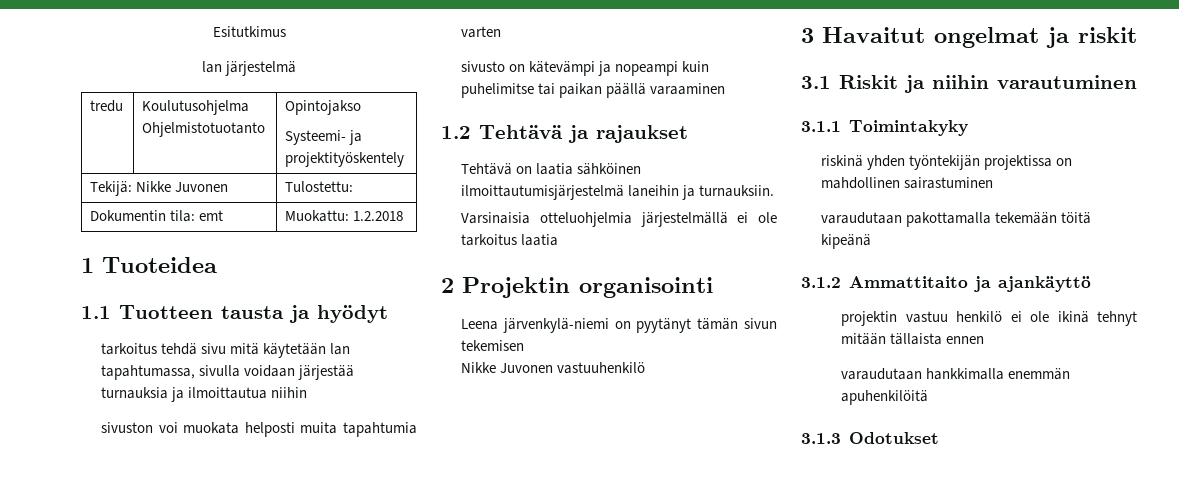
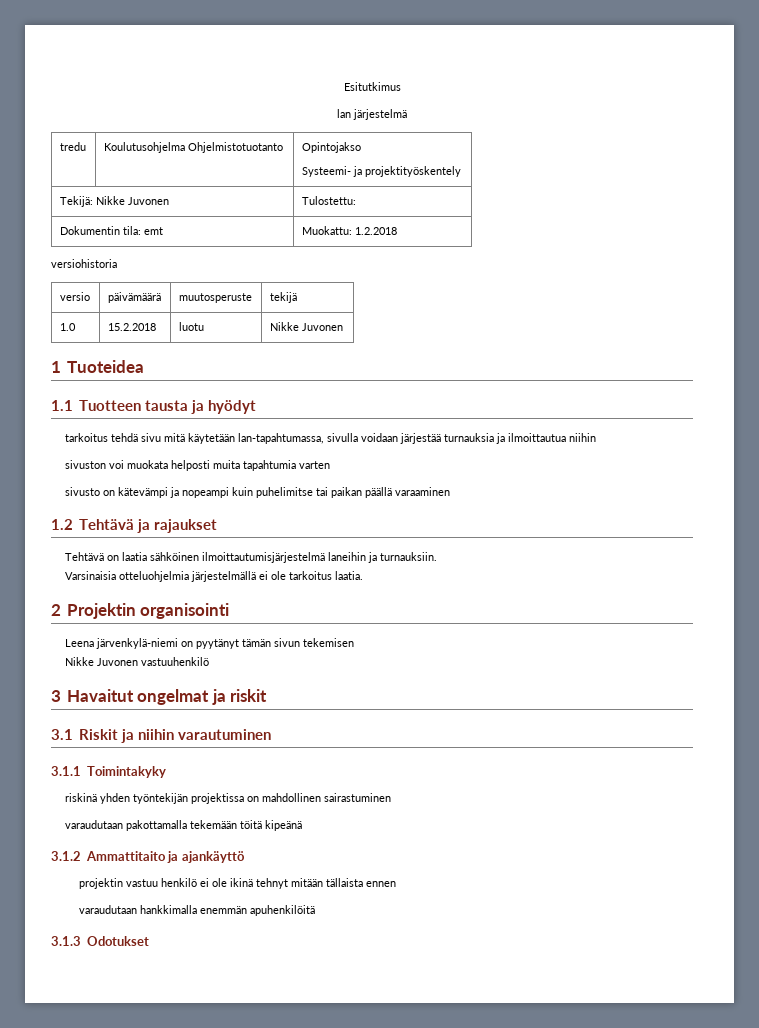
+ versiohistoria
+ versio | päivämäärä | muutosperuste | tekijä
+ 1.0 | 15.2.2018 | luotu | Nikke Juvonen
- tarkoitus tehdä sivu mitä käytetään lan tapahtumassa, sivulla voidaan järjestää turnauksia ja ilmoittautua niihin
+ tarkoitus tehdä sivu mitä käytetään lan-tapahtumassa, sivulla voidaan järjestää turnauksia ja ilmoittautua niihin
- Varsinaisia otteluohjelmia järjestelmällä ei ole tarkoitus laatia
+ Varsinaisia otteluohjelmia järjestelmällä ei ole tarkoitus laatia.

